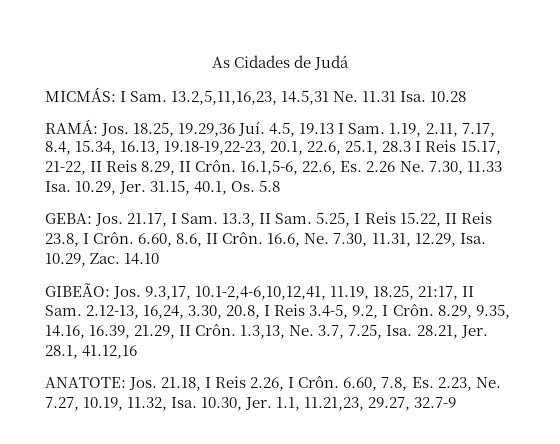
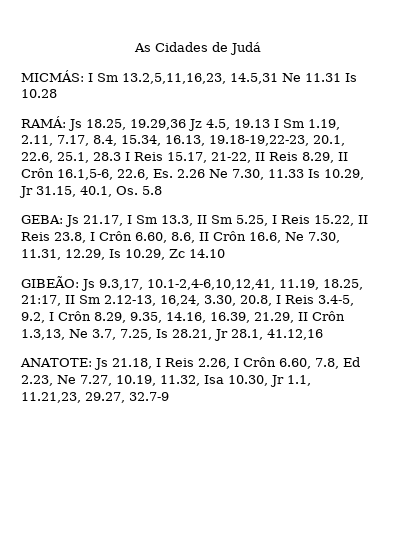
- MICMÁS: I Sam. 13.2,5,11,16,23, 14.5,31 Ne. 11.31 Isa. 10.28
+ MICMÁS: I Sm 13.2,5,11,16,23, 14.5,31 Ne 11.31 Is 10.28
- RAMÁ: Jos. 18.25, 19.29,36 Juí. 4.5, 19.13 I Sam. 1.19, 2.11, 7.17, 8.4, 15.34, 16.13, 19.18-19,22-23, 20.1, 22.6, 25.1, 28.3 I Reis 15.17, 21-22, II Reis 8.29, II Crôn. 16.1,5-6, 22.6, Es. 2.26 Ne. 7.30, 11.33 Isa. 10.29, Jer. 31.15, 40.1, Os. 5.8
+ RAMÁ: Js 18.25, 19.29,36 Jz 4.5, 19.13 I Sm 1.19, 2.11, 7.17, 8.4, 15.34, 16.13, 19.18-19,22-23, 20.1, 22.6, 25.1, 28.3 I Reis 15.17, 21-22, II Reis 8.29, II Crôn 16.1,5-6, 22.6, Es. 2.26 Ne 7.30, 11.33 Is 10.29, Jr 31.15, 40.1, Os. 5.8
- GEBA: Jos. 21.17, I Sam. 13.3, II Sam. 5.25, I Reis 15.22, II Reis 23.8, I Crôn. 6.60, 8.6, II Crôn. 16.6, Ne. 7.30, 11.31, 12.29, Isa. 10.29, Zac. 14.10
+ GEBA: Js 21.17, I Sm 13.3, II Sm 5.25, I Reis 15.22, II Reis 23.8, I Crôn 6.60, 8.6, II Crôn 16.6, Ne 7.30, 11.31, 12.29, Is 10.29, Zc 14.10
- GIBEÃO: Jos. 9.3,17, 10.1-2,4-6,10,12,41, 11.19, 18.25, 21:17, II Sam. 2.12-13, 16,24, 3.30, 20.8, I Reis 3.4-5, 9.2, I Crôn. 8.29, 9.35, 14.16, 16.39, 21.29, II Crôn. 1.3,13, Ne. 3.7, 7.25, Isa. 28.21, Jer. 28.1, 41.12,16
+ GIBEÃO: Js 9.3,17, 10.1-2,4-6,10,12,41, 11.19, 18.25, 21:17, II Sm 2.12-13, 16,24, 3.30, 20.8, I Reis 3.4-5, 9.2, I Crôn 8.29, 9.35, 14.16, 16.39, 21.29, II Crôn 1.3,13, Ne 3.7, 7.25, Is 28.21, Jr 28.1, 41.12,16
- ANATOTE: Jos. 21.18, I Reis 2.26, I Crôn. 6.60, 7.8, Es. 2.23, Ne. 7.27, 10.19, 11.32, Isa. 10.30, Jer. 1.1, 11.21,23, 29.27, 32.7-9
+ ANATOTE: Js 21.18, I Reis 2.26, I Crôn 6.60, 7.8, Ed 2.23, Ne 7.27, 10.19, 11.32, Isa 10.30, Jr 1.1, 11.21,23, 29.27, 32.7-9

